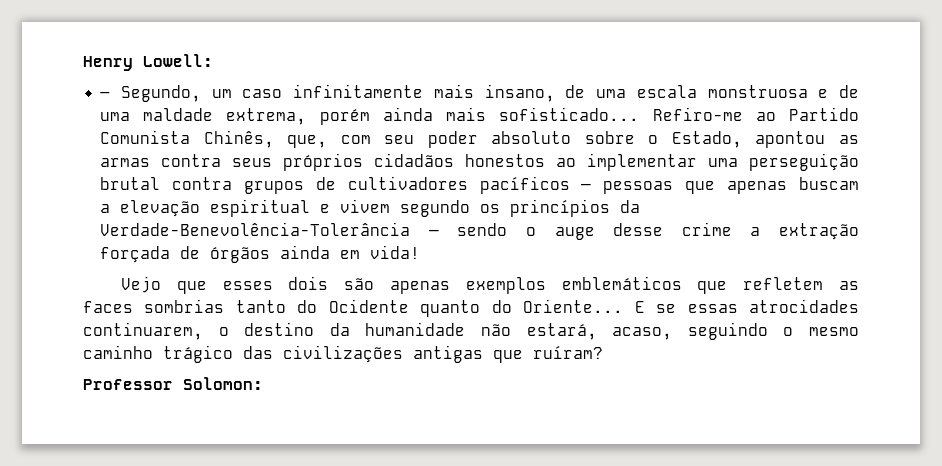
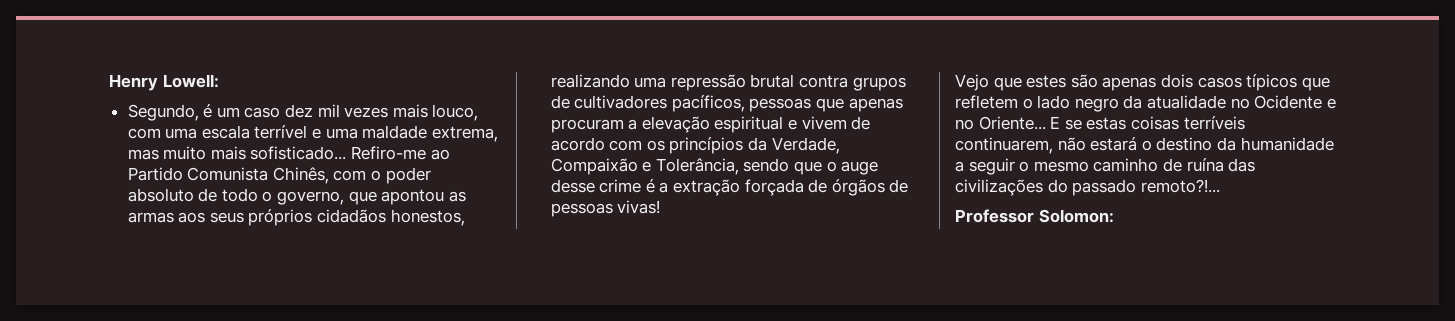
- – Segundo, um caso infinitamente mais insano, de uma escala monstruosa e de uma maldade extrema, porém ainda mais sofisticado...
+ Segundo, é um caso dez mil vezes mais louco, com uma escala terrível e uma maldade extrema, mas muito mais sofisticado...
- Refiro-me ao Partido Comunista Chinês, que, com seu poder absoluto sobre o Estado, apontou as armas contra seus próprios cidadãos honestos ao implementar uma perseguição brutal contra grupos de cultivadores pacíficos — pessoas que apenas buscam a elevação espiritual e vivem segundo os princípios da Verdade-Benevolência-Tolerância — sendo o auge desse crime a extração forçada de órgãos ainda em vida!
+ Refiro-me ao Partido Comunista Chinês, com o poder absoluto de todo o governo, que apontou as armas aos seus próprios cidadãos honestos, realizando uma repressão brutal contra grupos de cultivadores pacíficos, pessoas que apenas procuram a elevação espiritual e vivem de acordo com os princípios da Verdade, Compaixão e Tolerância, sendo que o auge desse crime é a extração forçada de órgãos de pessoas vivas!
- Vejo que esses dois são apenas exemplos emblemáticos que refletem as faces sombrias tanto do Ocidente quanto do Oriente... E se essas atrocidades continuarem, o destino da humanidade não estará, acaso, seguindo o mesmo caminho trágico das civilizações antigas que ruíram?
+ Vejo que estes são apenas dois casos típicos que refletem o lado negro da atualidade no Ocidente e no Oriente... E se estas coisas terríveis continuarem, não estará o destino da humanidade a seguir o mesmo caminho de ruína das civilizações do passado remoto?!...

